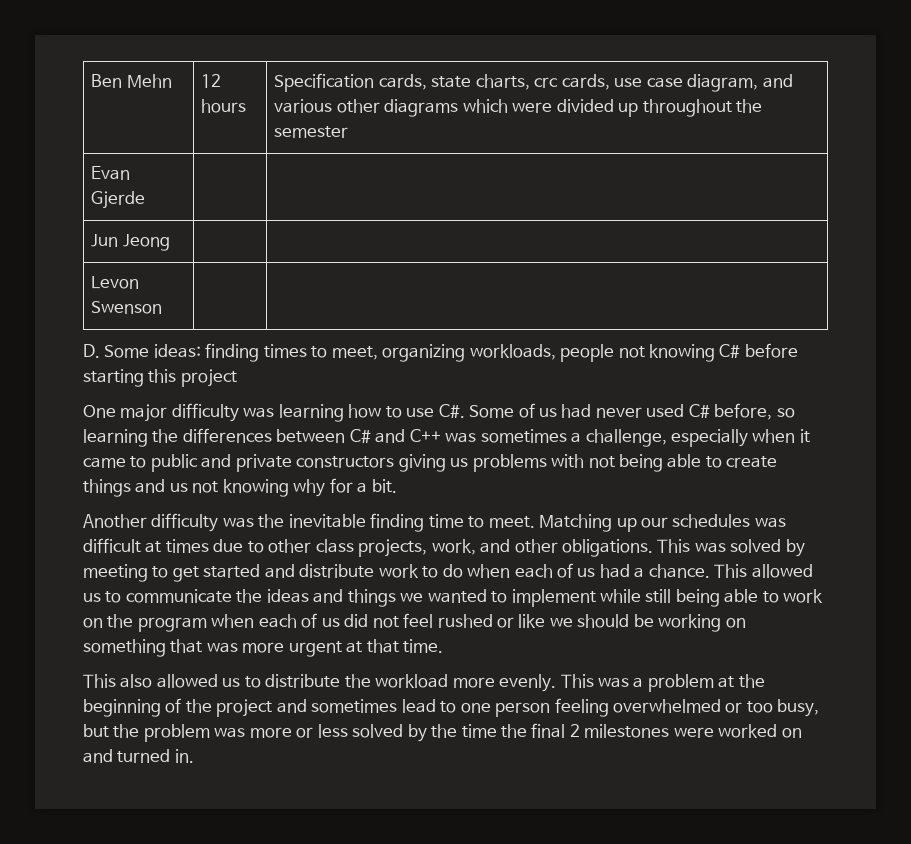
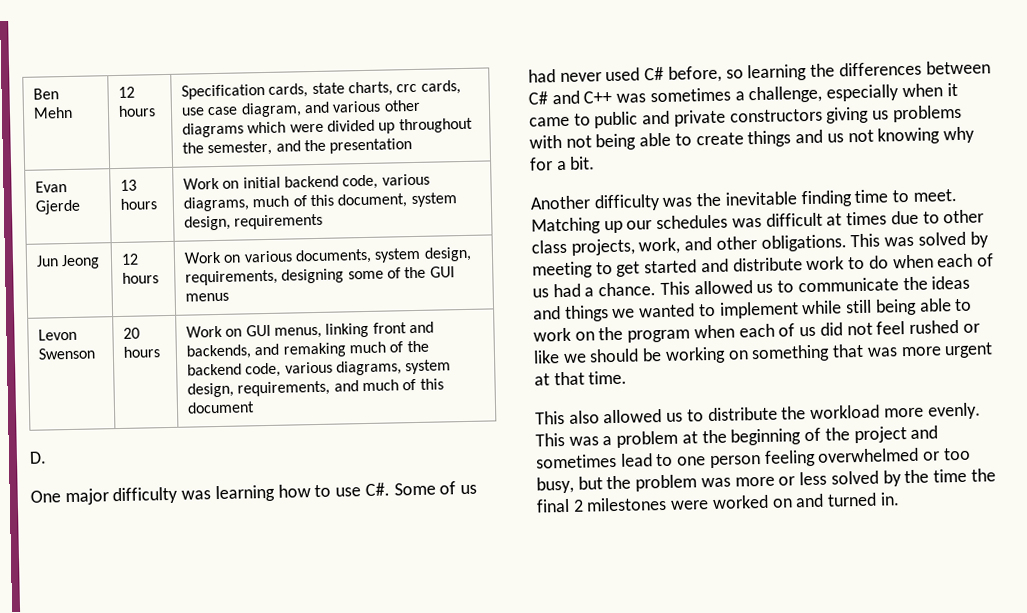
- Ben Mehn | 12 hours | Specification cards, state charts, crc cards, use case diagram, and various other diagrams which were divided up throughout the semester
- Evan Gjerde | |
- Jun Jeong | |
- Levon Swenson | |
- D. Some ideas: finding times to meet, organizing workloads, people not knowing C# before starting this project
+ Ben Mehn | 12 hours | Specification cards, state charts, crc cards, use case diagram, and various other diagrams which were divided up throughout the semester, and the presentation
+ Evan Gjerde | 13 hours | Work on initial backend code, various diagrams, much of this document, system design, requirements
+ Jun Jeong | 12 hours | Work on various documents, system design, requirements, designing some of the GUI menus
+ Levon Swenson | 20 hours | Work on GUI menus, linking front and backends, and remaking much of the backend code, various diagrams, system design, requirements, and much of this document
+ D.

